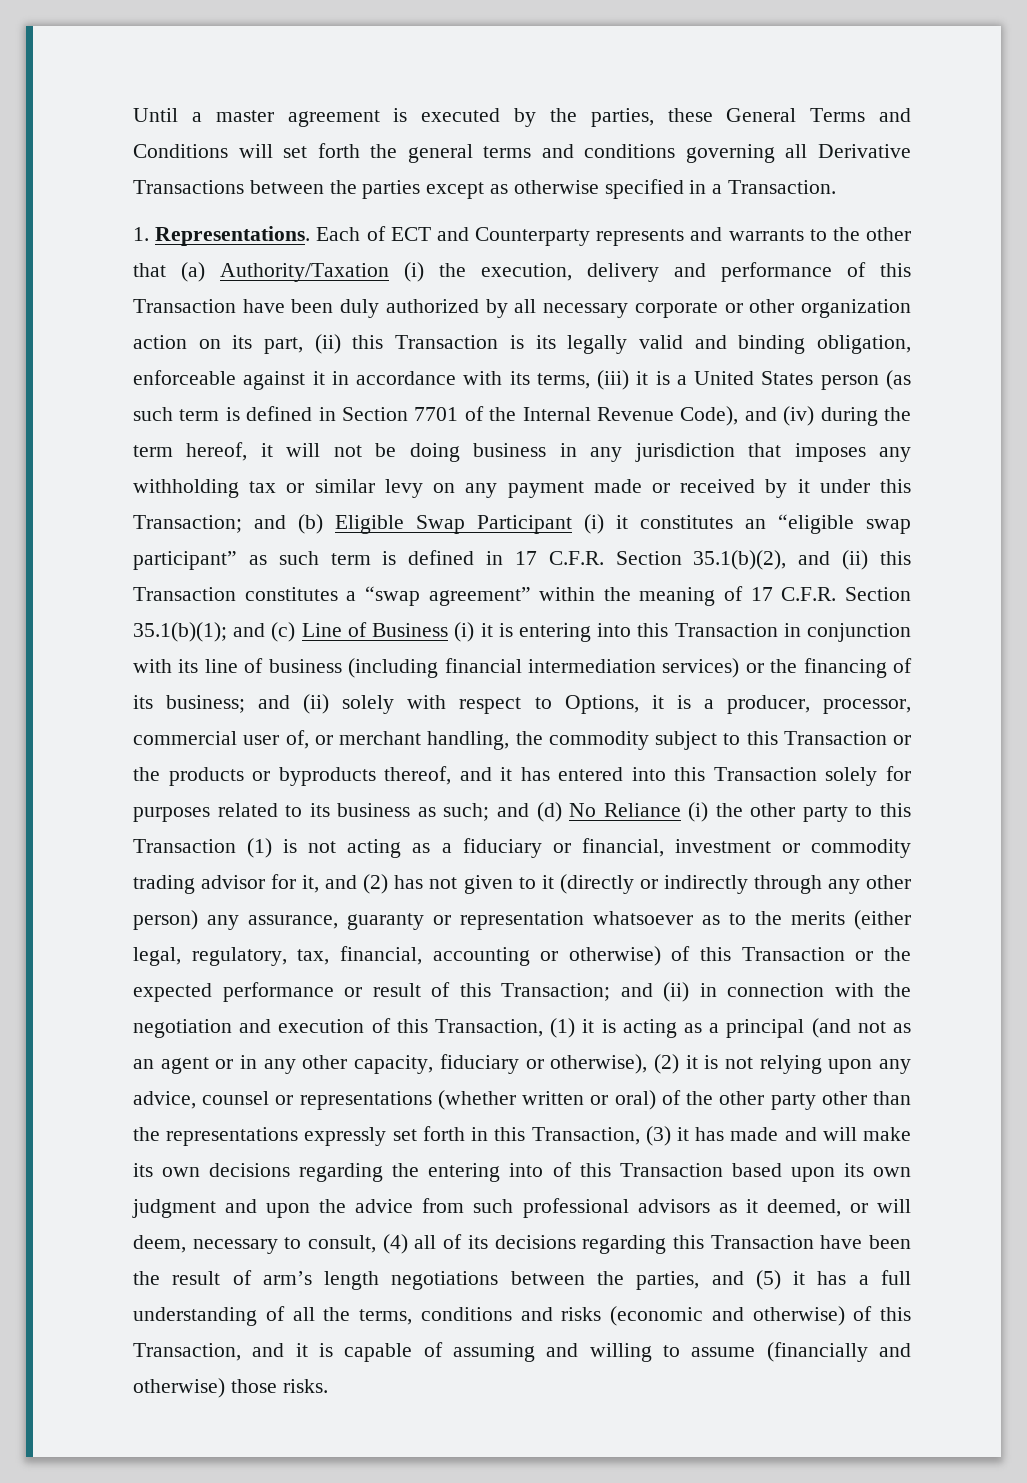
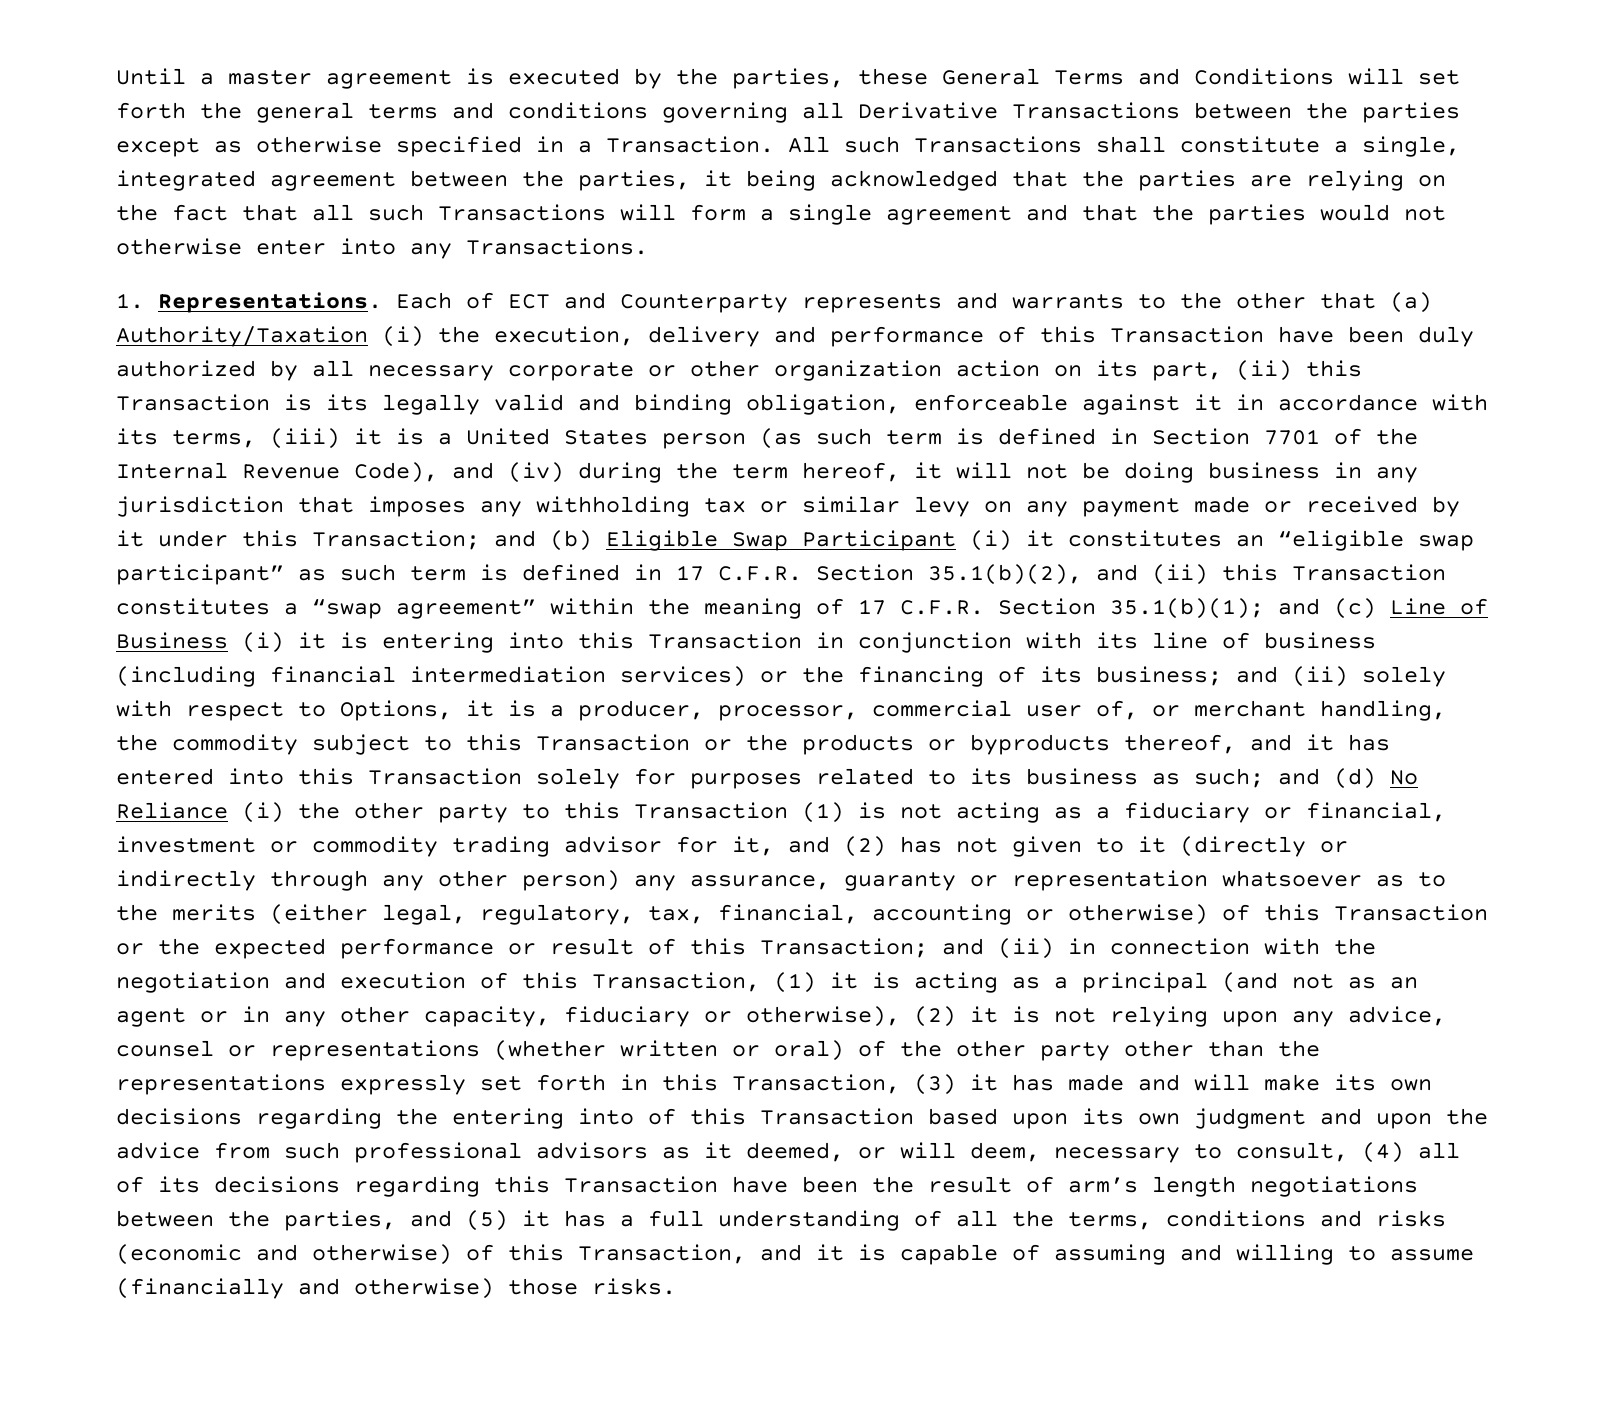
+ All such Transactions shall constitute a single, integrated agreement between the parties, it being acknowledged that the parties are relying on the fact that all such Transactions will form a single agreement and that the parties would not otherwise enter into any Transactions.

